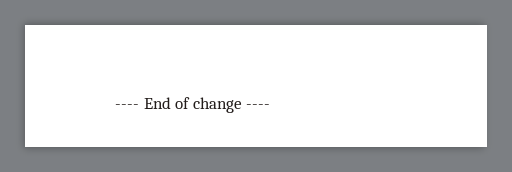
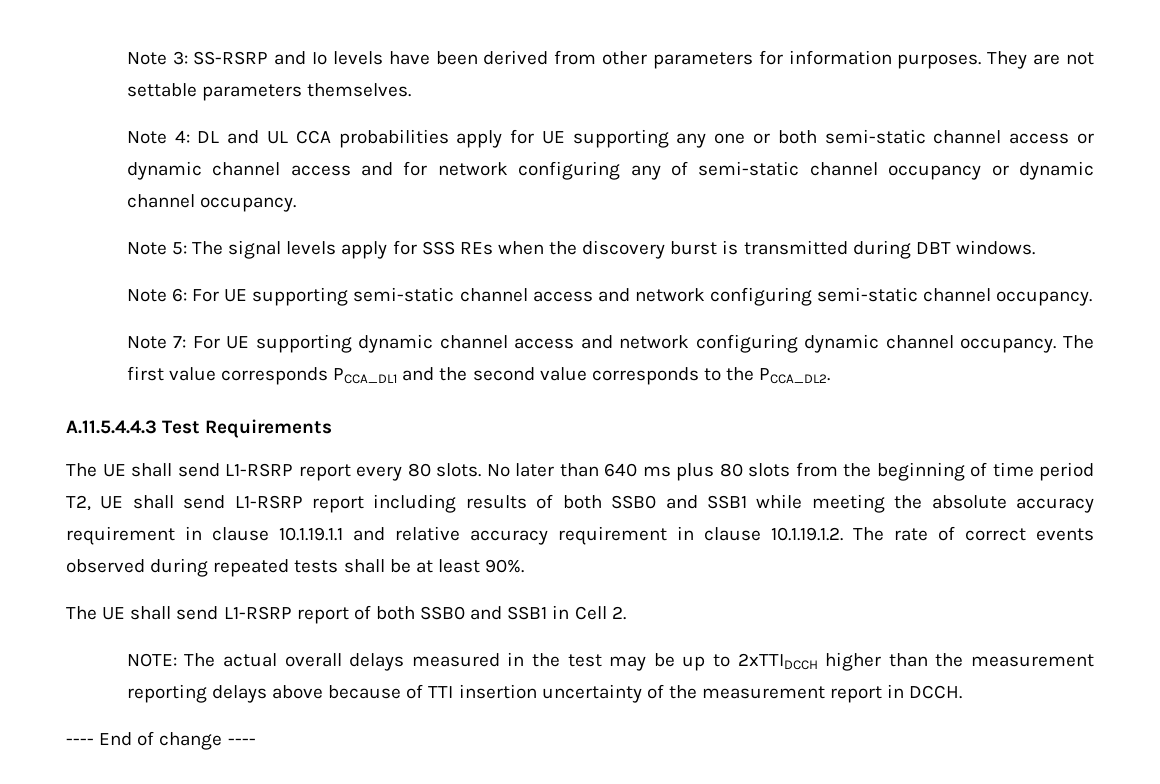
+ Note 3: SS-RSRP and Io levels have been derived from other parameters for information purposes. They are not settable parameters themselves.
+ Note 4: DL and UL CCA probabilities apply for UE supporting any one or both semi-static channel access or dynamic channel access and for network configuring any of semi-static channel occupancy or dynamic channel occupancy.
+ Note 5: The signal levels apply for SSS REs when the discovery burst is transmitted during DBT windows.
+ Note 6: For UE supporting semi-static channel access and network configuring semi-static channel occupancy.
+ Note 7: For UE supporting dynamic channel access and network configuring dynamic channel occupancy. The first value corresponds PCCA_DL1 and the second value corresponds to the PCCA_DL2.
+ A.11.5.4.4.3 Test Requirements
+ The UE shall send L1-RSRP report every 80 slots. No later than 640 ms plus 80 slots from the beginning of time period T2, UE shall send L1-RSRP report including results of both SSB0 and SSB1 while meeting the absolute accuracy requirement in clause 10.1.19.1.1 and relative accuracy requirement in clause 10.1.19.1.2. The rate of correct events observed during repeated tests shall be at least 90%.
+ The UE shall send L1-RSRP report of both SSB0 and SSB1 in Cell 2.
+ NOTE: The actual overall delays measured in the test may be up to 2xTTIDCCH higher than the measurement reporting delays above because of TTI insertion uncertainty of the measurement report in DCCH.

